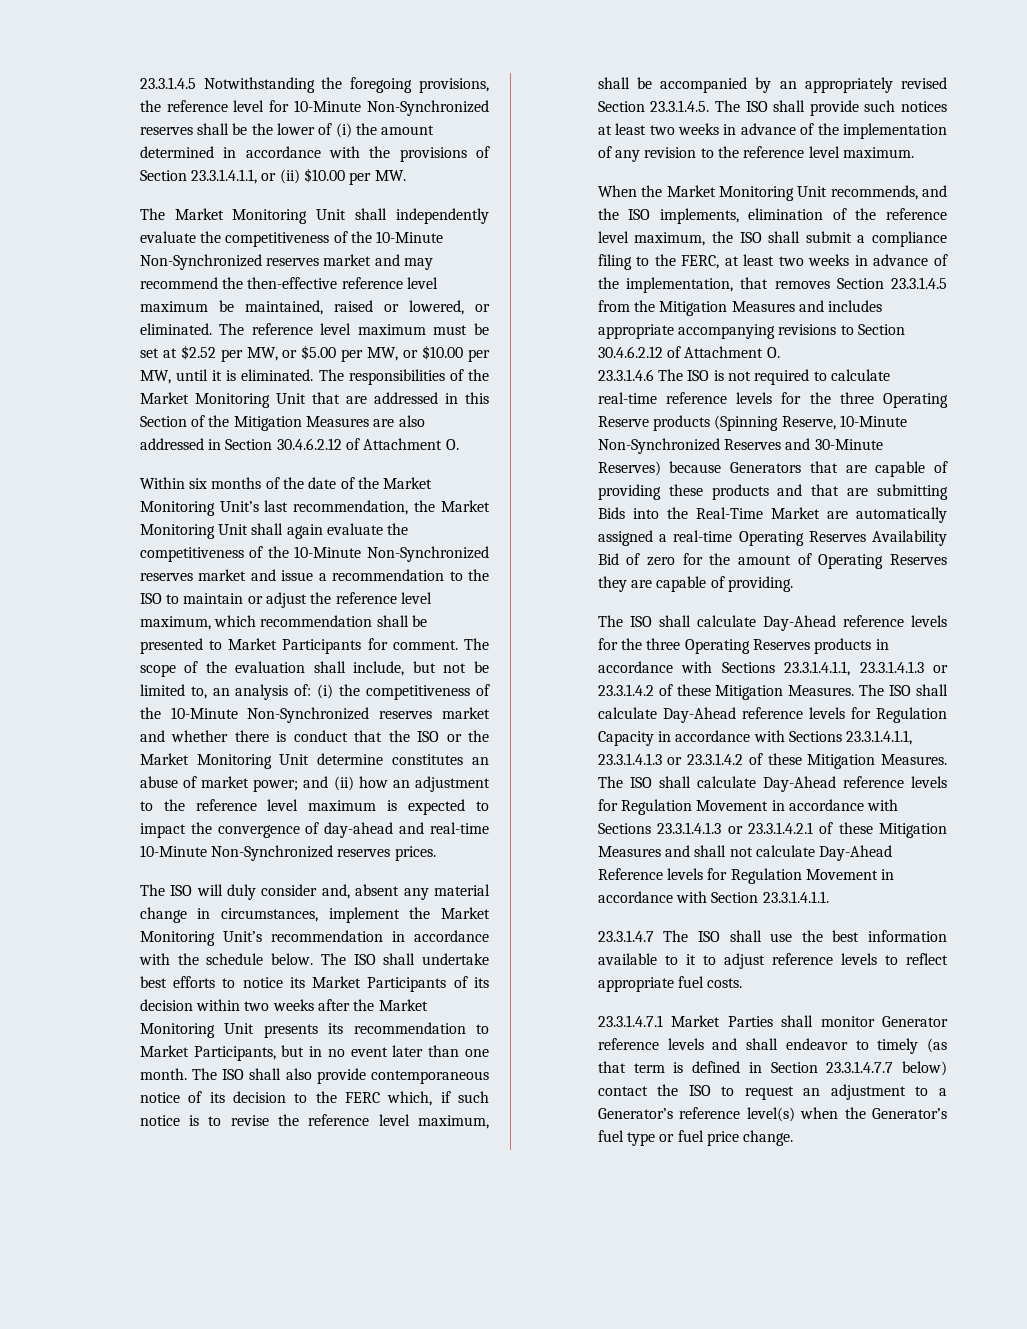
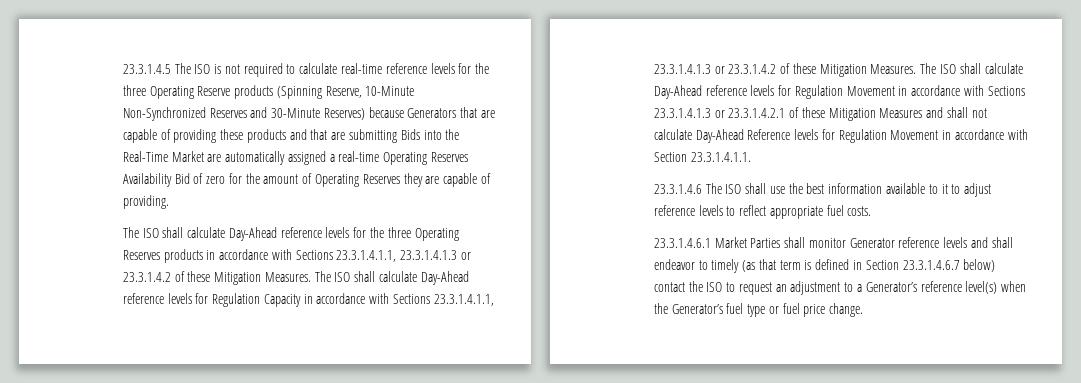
- 23.3.1.4.5 Notwithstanding the foregoing provisions, the reference level for 10-Minute Non-Synchronized reserves shall be the lower of (i) the amount determined in accordance with the provisions of Section 23.3.1.4.1.1, or (ii) $10.00 per MW.
- The Market Monitoring Unit shall independently evaluate the competitiveness of the 10-Minute Non-Synchronized reserves market and may recommend the then-effective reference level maximum be maintained, raised or lowered, or eliminated. The reference level maximum must be set at $2.52 per MW, or $5.00 per MW, or $10.00 per MW, until it is eliminated. The responsibilities of the Market Monitoring Unit that are addressed in this Section of the Mitigation Measures are also addressed in Section 30.4.6.2.12 of Attachment O.
- Within six months of the date of the Market Monitoring Unit’s last recommendation, the Market Monitoring Unit shall again evaluate the competitiveness of the 10-Minute Non-Synchronized reserves market and issue a recommendation to the ISO to maintain or adjust the reference level maximum, which recommendation shall be presented to Market Participants for comment. The scope of the evaluation shall include, but not be limited to, an analysis of: (i) the competitiveness of the 10-Minute Non-Synchronized reserves market and whether there is conduct that the ISO or the Market Monitoring Unit determine constitutes an abuse of market power; and (ii) how an adjustment to the reference level maximum is expected to impact the convergence of day-ahead and real-time 10-Minute Non-Synchronized reserves prices.
- The ISO will duly consider and, absent any material change in circumstances, implement the Market Monitoring Unit’s recommendation in accordance with the schedule below. The ISO shall undertake best efforts to notice its Market Participants of its decision within two weeks after the Market Monitoring Unit presents its recommendation to Market Participants, but in no event later than one month. The ISO shall also provide contemporaneous notice of its decision to the FERC which, if such notice is to revise the reference level maximum, shall be accompanied by an appropriately revised Section 23.3.1.4.5. The ISO shall provide such notices at least two weeks in advance of the implementation of any revision to the reference level maximum.
- When the Market Monitoring Unit recommends, and the ISO implements, elimination of the reference level maximum, the ISO shall submit a compliance filing to the FERC, at least two weeks in advance of the implementation, that removes Section 23.3.1.4.5 from the Mitigation Measures and includes appropriate accompanying revisions to Section 30.4.6.2.12 of Attachment O.
- 23.3.1.4.6 The ISO is not required to calculate real-time reference levels for the three Operating Reserve products (Spinning Reserve, 10-Minute Non-Synchronized Reserves and 30-Minute Reserves) because Generators that are capable of providing these products and that are submitting Bids into the Real-Time Market are automatically assigned a real-time Operating Reserves Availability Bid of zero for the amount of Operating Reserves they are capable of providing.
+ 23.3.1.4.5 The ISO is not required to calculate real-time reference levels for the three Operating Reserve products (Spinning Reserve, 10-Minute Non-Synchronized Reserves and 30-Minute Reserves) because Generators that are capable of providing these products and that are submitting Bids into the Real-Time Market are automatically assigned a real-time Operating Reserves Availability Bid of zero for the amount of Operating Reserves they are capable of providing.
- 23.3.1.4.7 The ISO shall use the best information available to it to adjust reference levels to reflect appropriate fuel costs.
+ 23.3.1.4.6 The ISO shall use the best information available to it to adjust reference levels to reflect appropriate fuel costs.
- 23.3.1.4.7.1 Market Parties shall monitor Generator reference levels and shall endeavor to timely (as that term is defined in Section 23.3.1.4.7.7 below) contact the ISO to request an adjustment to a Generator’s reference level(s) when the Generator’s fuel type or fuel price change.
+ 23.3.1.4.6.1 Market Parties shall monitor Generator reference levels and shall endeavor to timely (as that term is defined in Section 23.3.1.4.6.7 below) contact the ISO to request an adjustment to a Generator’s reference level(s) when the Generator’s fuel type or fuel price change.

